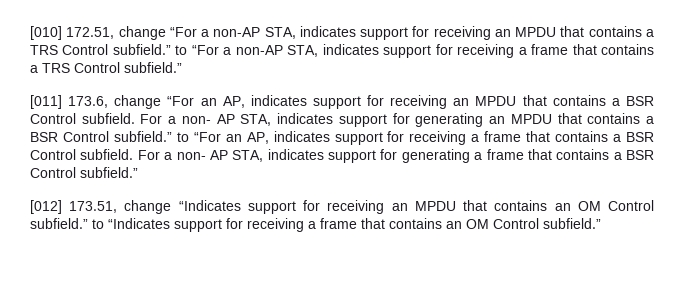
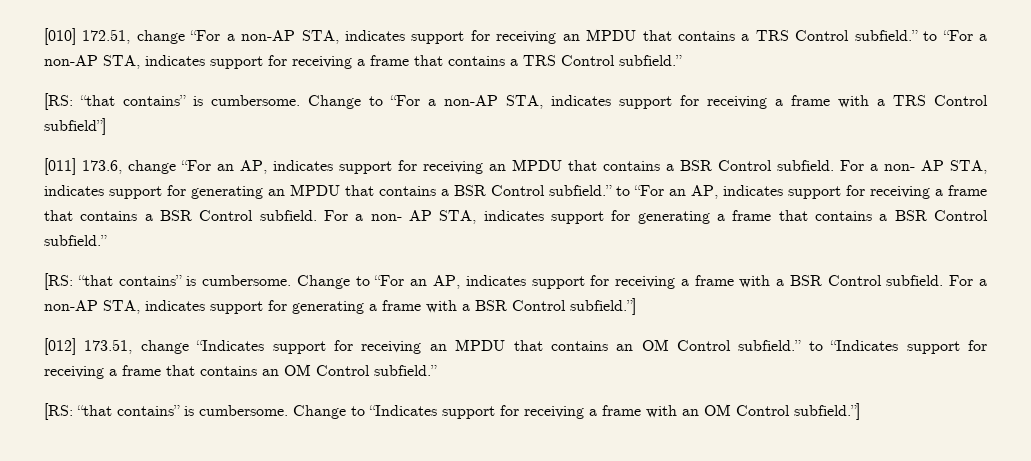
+ [RS: “that contains” is cumbersome. Change to “For a non-AP STA, indicates support for receiving a frame with a TRS Control subfield”]
+ [RS: “that contains” is cumbersome. Change to “For an AP, indicates support for receiving a frame with a BSR Control subfield. For a non-AP STA, indicates support for generating a frame with a BSR Control subfield.”]
+ [RS: “that contains” is cumbersome. Change to “Indicates support for receiving a frame with an OM Control subfield.”]

